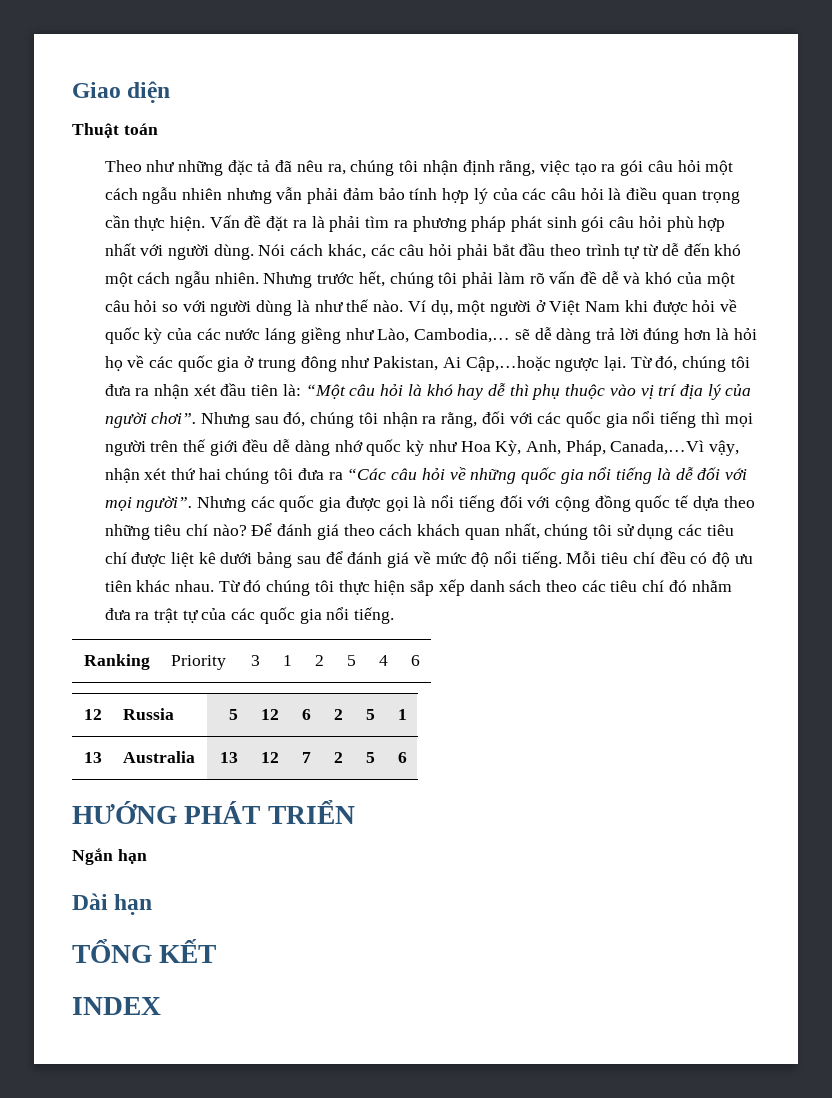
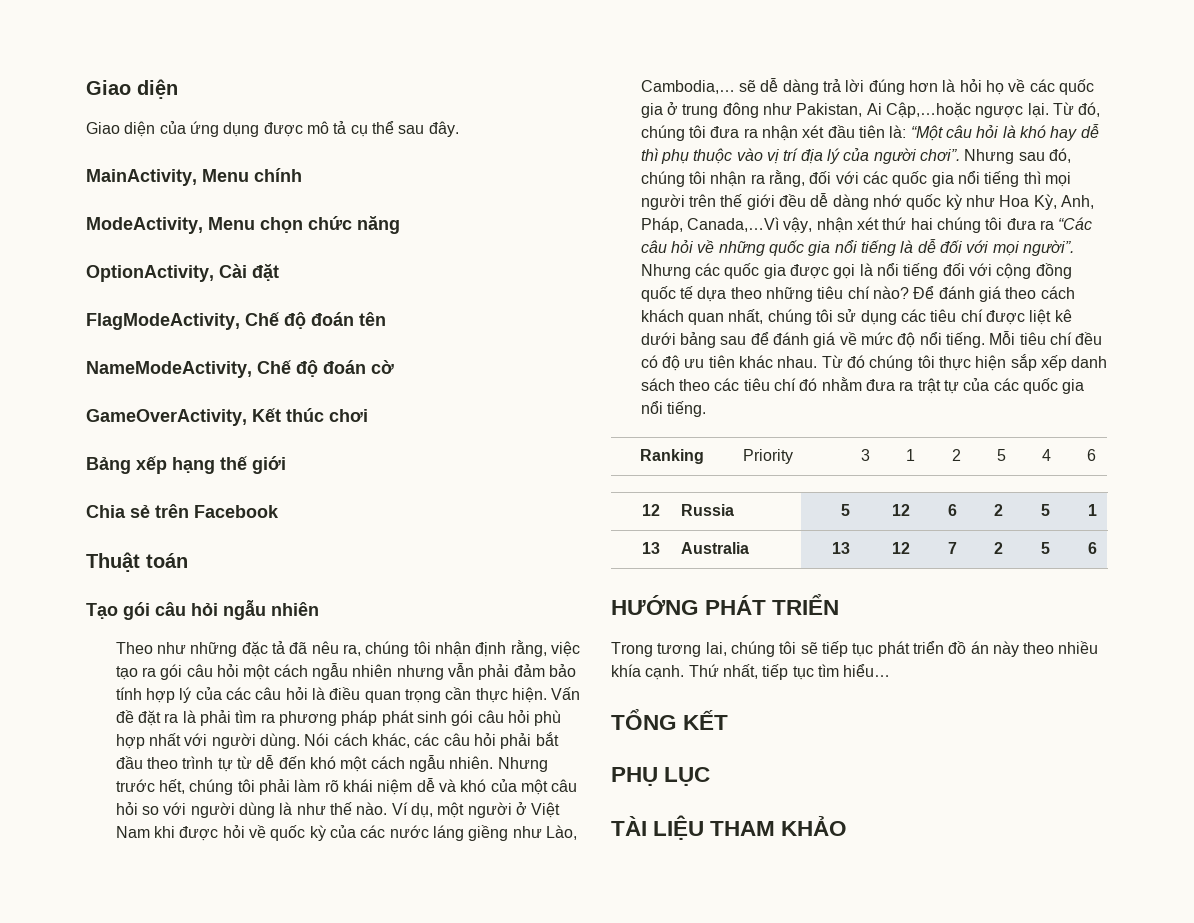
+ Giao diện của ứng dụng được mô tả cụ thể sau đây.
+ MainActivity, Menu chính
+ ModeActivity, Menu chọn chức năng
+ OptionActivity, Cài đặt
+ FlagModeActivity, Chế độ đoán tên
+ NameModeActivity, Chế độ đoán cờ
+ GameOverActivity, Kết thúc chơi
+ Bảng xếp hạng thế giới
+ Chia sẻ trên Facebook
  Thuật toán
+ Tạo gói câu hỏi ngẫu nhiên
- Nhưng trước hết, chúng tôi phải làm rõ vấn đề dễ và khó của một câu hỏi so với người dùng là như thế nào.
+ Nhưng trước hết, chúng tôi phải làm rõ khái niệm dễ và khó của một câu hỏi so với người dùng là như thế nào.
- Ngắn hạn
- Dài hạn
+ Trong tương lai, chúng tôi sẽ tiếp tục phát triển đồ án này theo nhiều khía cạnh. Thứ nhất, tiếp tục tìm hiểu…
  TỔNG KẾT
- INDEX
+ PHỤ LỤC
+ TÀI LIỆU THAM KHẢO

